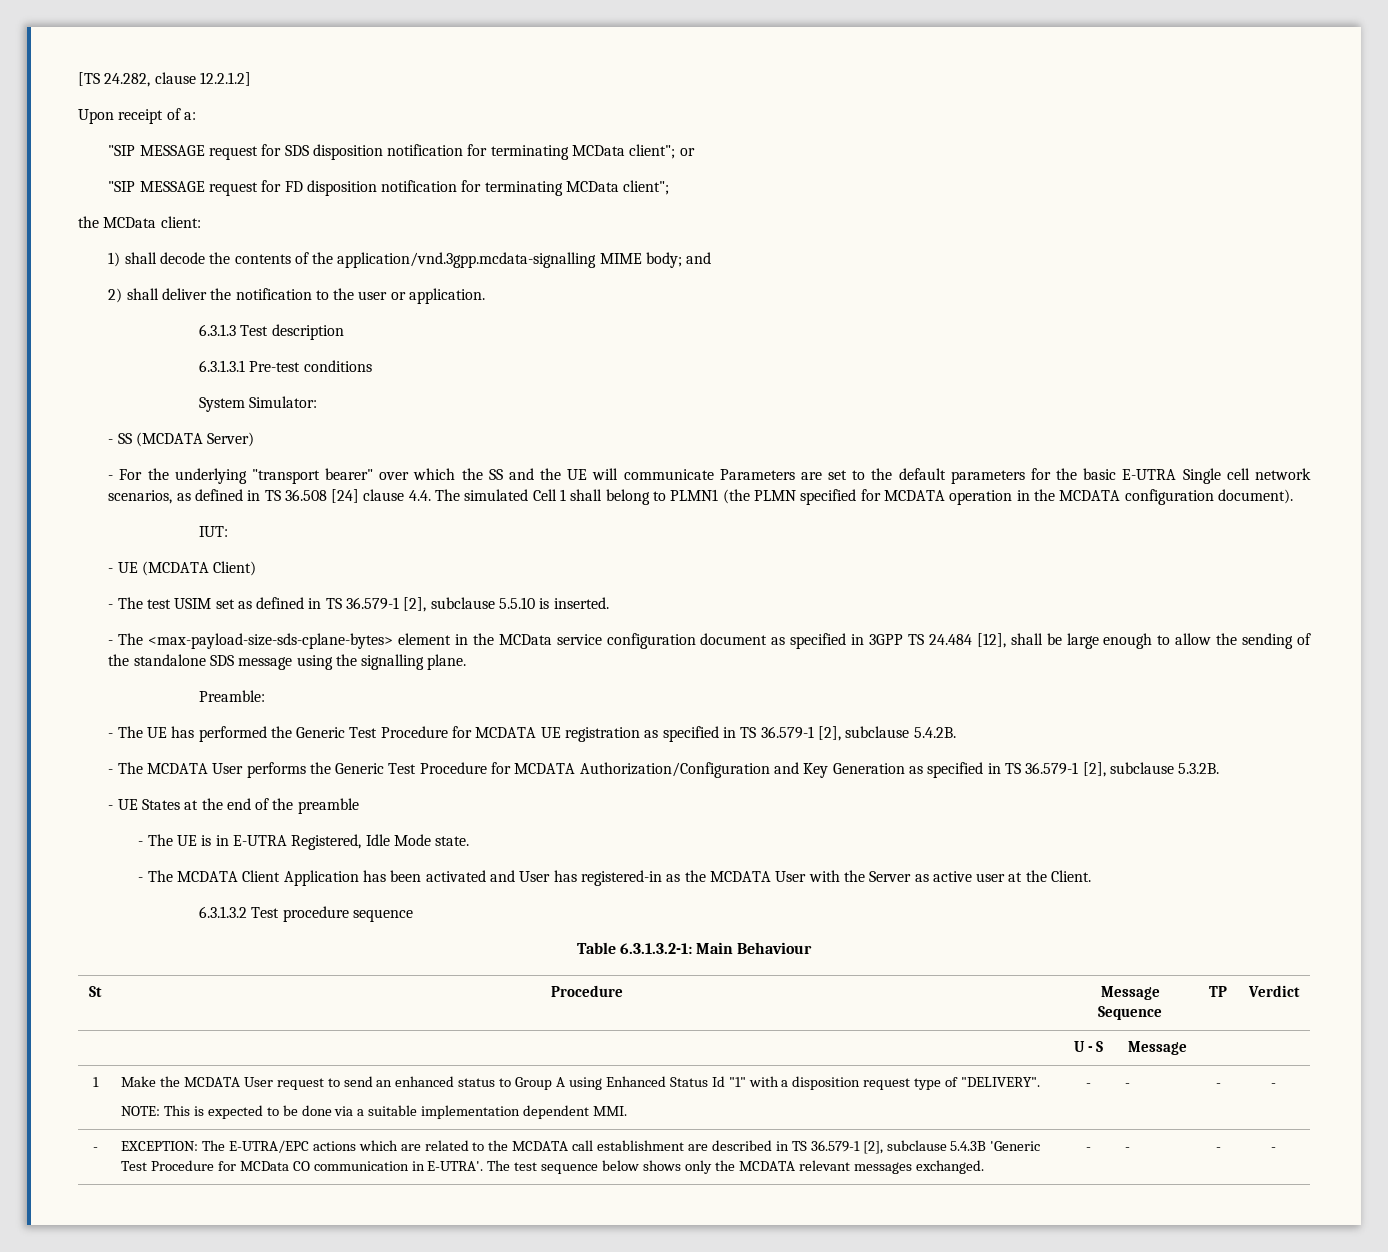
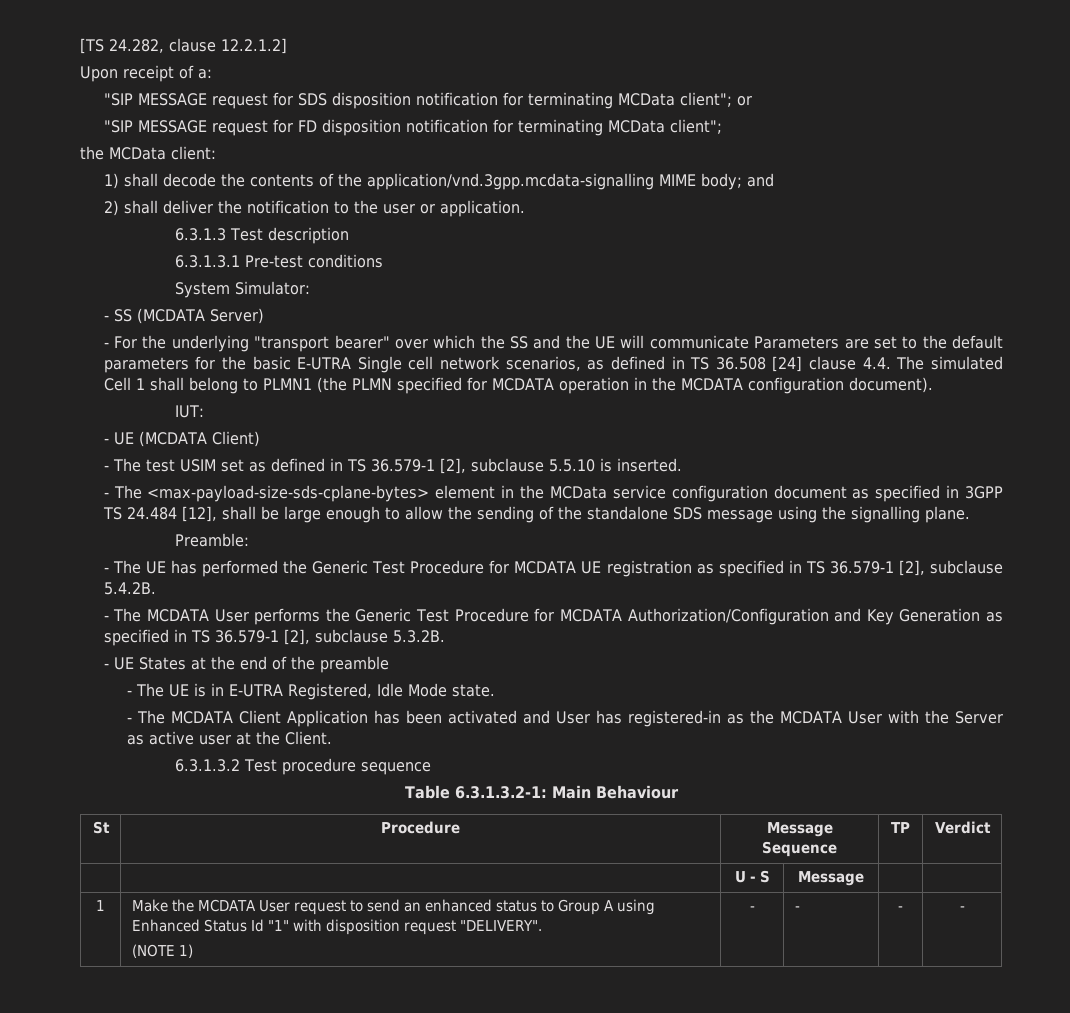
- Make the MCDATA User request to send an enhanced status to Group A using Enhanced Status Id "1" with a disposition request type of "DELIVERY".
+ Make the MCDATA User request to send an enhanced status to Group A using Enhanced Status Id "1" with disposition request "DELIVERY".
- NOTE: This is expected to be done via a suitable implementation dependent MMI. | - | - | - | -
- - | EXCEPTION: The E-UTRA/EPC actions which are related to the MCDATA call establishment are described in TS 36.579-1 [2], subclause 5.4.3B 'Generic Test Procedure for MCData CO communication in E-UTRA'. The test sequence below shows only the MCDATA relevant messages exchanged.
+ (NOTE 1)

